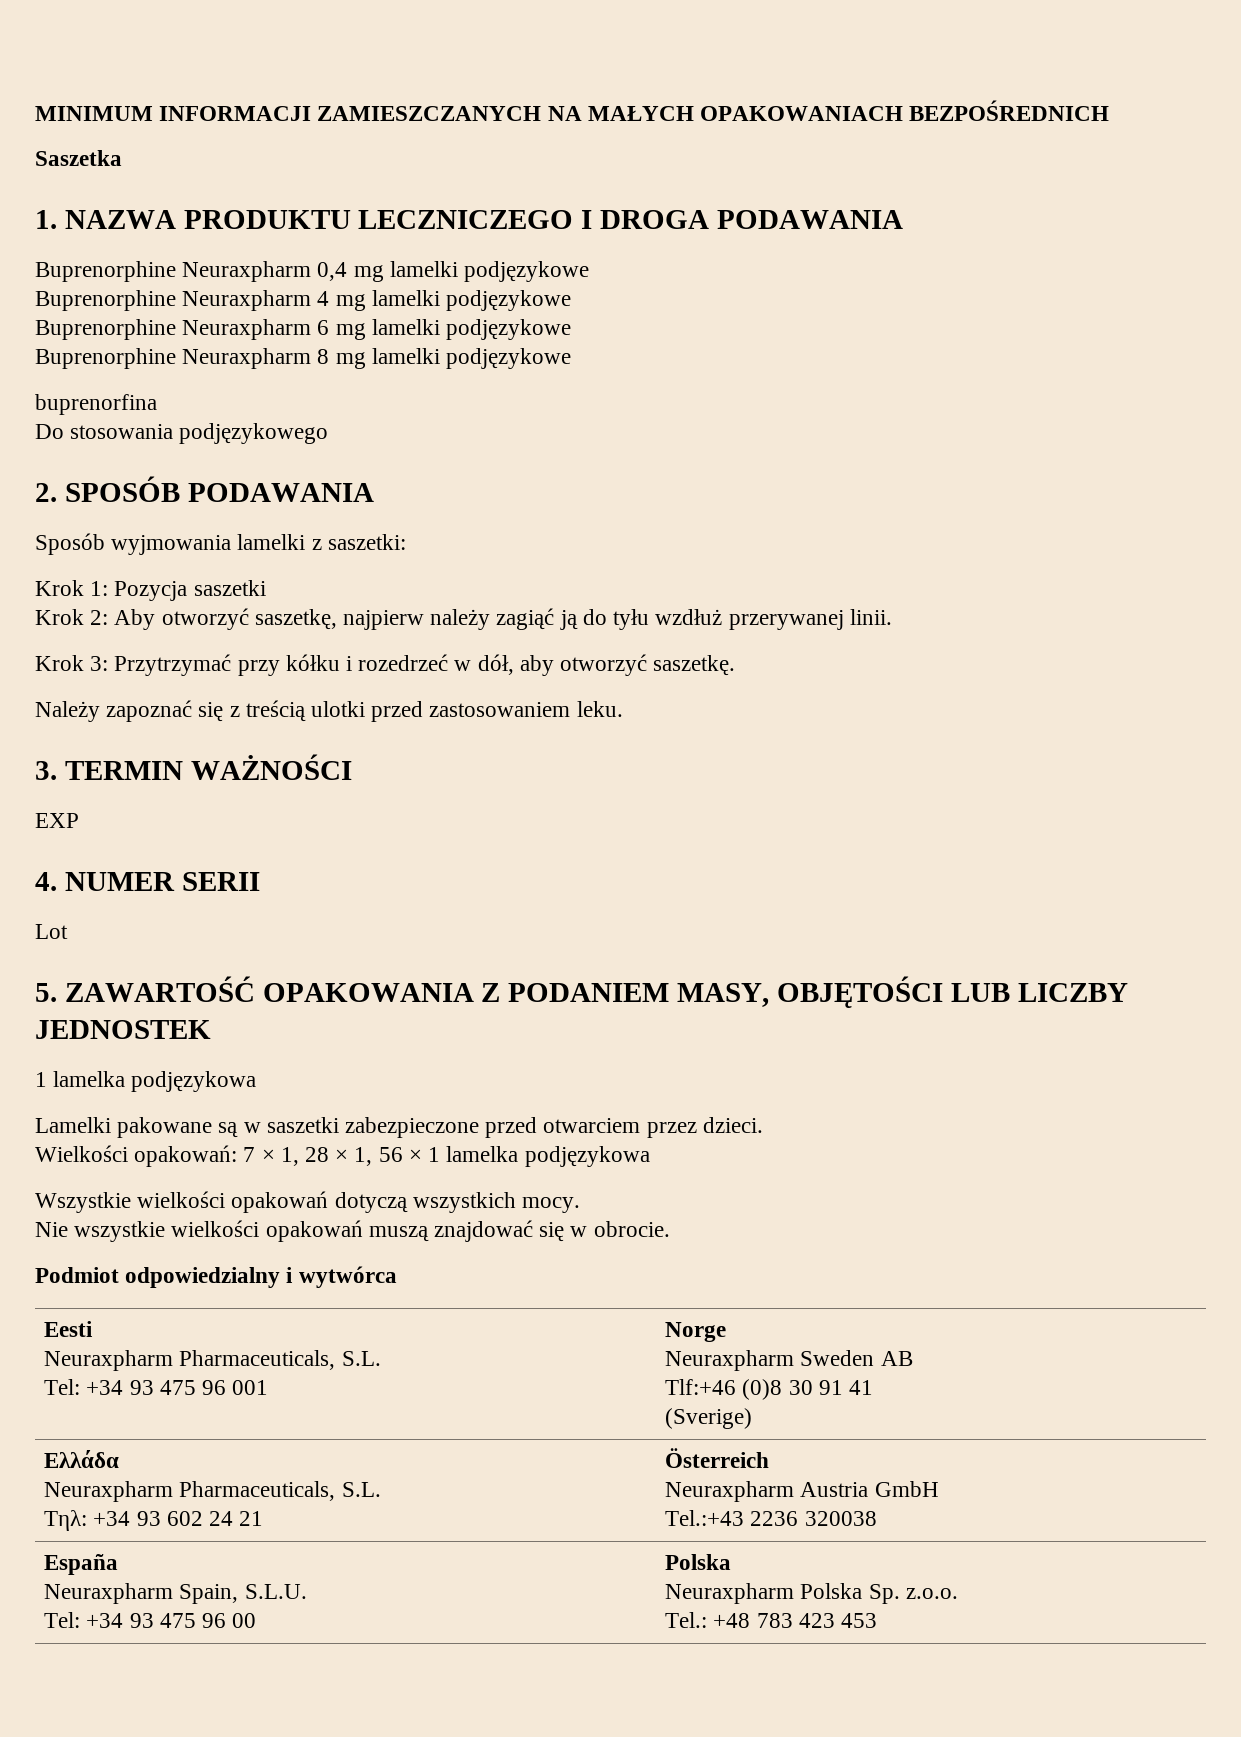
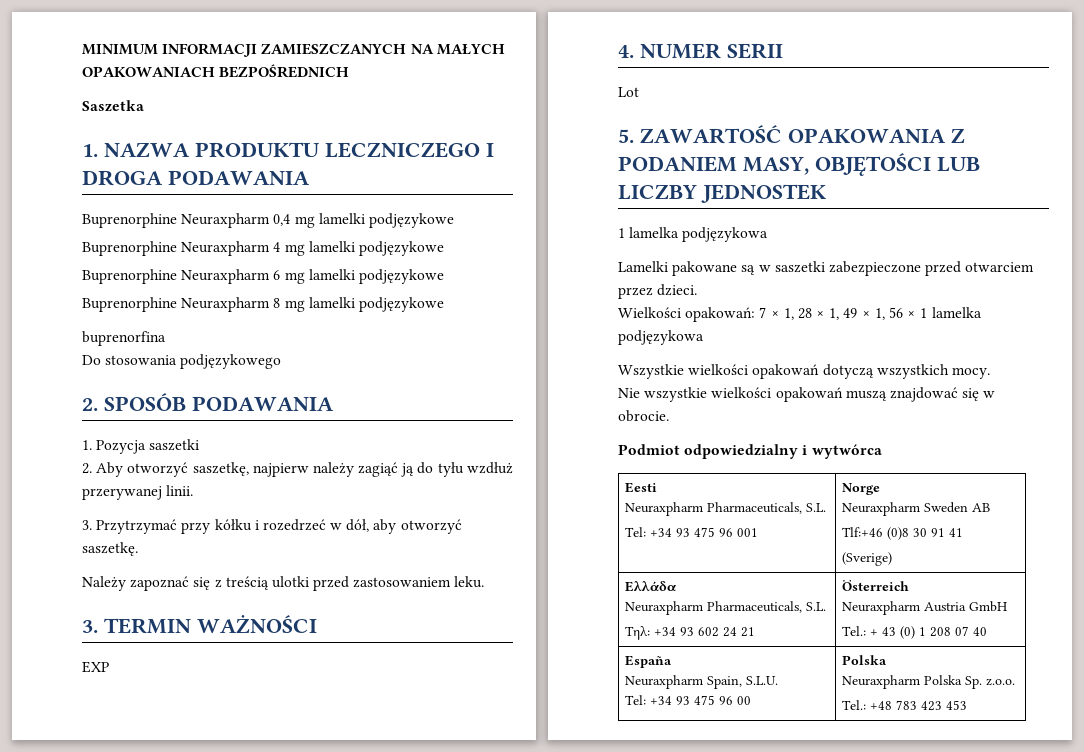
- Sposób wyjmowania lamelki z saszetki:
- Krok 1: Pozycja saszetki
+ 1. Pozycja saszetki
- Krok 2: Aby otworzyć saszetkę, najpierw należy zagiąć ją do tyłu wzdłuż przerywanej linii.
+ 2. Aby otworzyć saszetkę, najpierw należy zagiąć ją do tyłu wzdłuż przerywanej linii.
- Krok 3: Przytrzymać przy kółku i rozedrzeć w dół, aby otworzyć saszetkę.
+ 3. Przytrzymać przy kółku i rozedrzeć w dół, aby otworzyć saszetkę.
- Wielkości opakowań: 7 × 1, 28 × 1, 56 × 1 lamelka podjęzykowa
+ Wielkości opakowań: 7 × 1, 28 × 1, 49 × 1, 56 × 1 lamelka podjęzykowa
  Ελλάδα
  Neuraxpharm Pharmaceuticals, S.L.
  Τηλ: +34 93 602 24 21 | Österreich
  Neuraxpharm Austria GmbH
- Tel.:+43 2236 320038
+ Tel.: + 43 (0) 1 208 07 40

